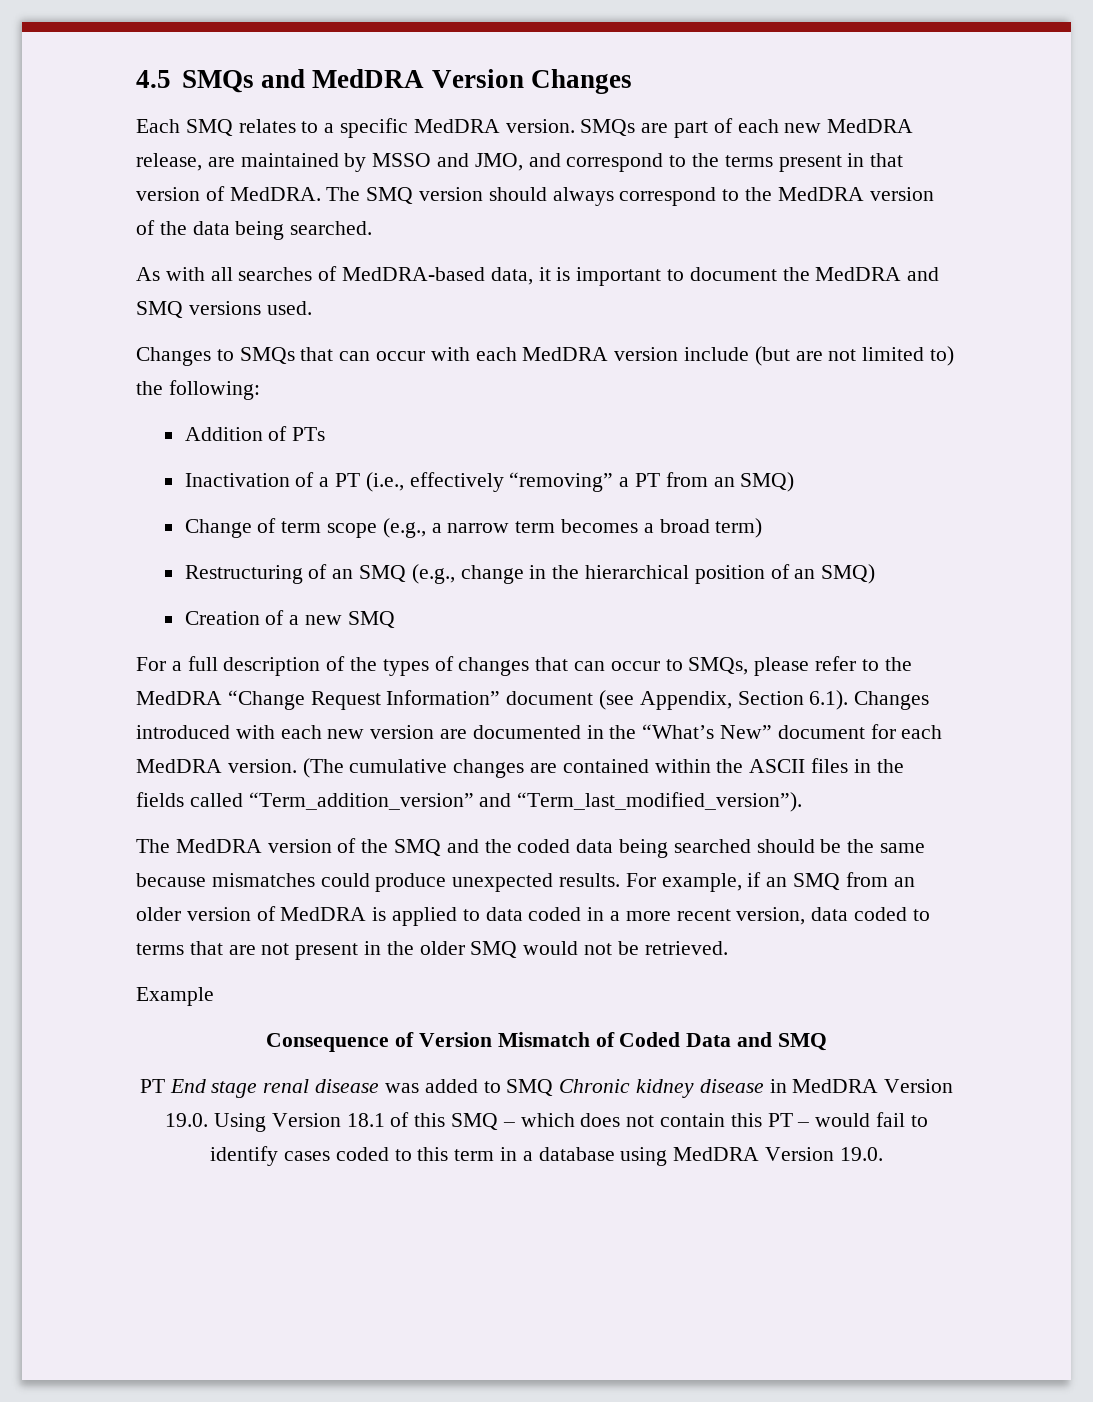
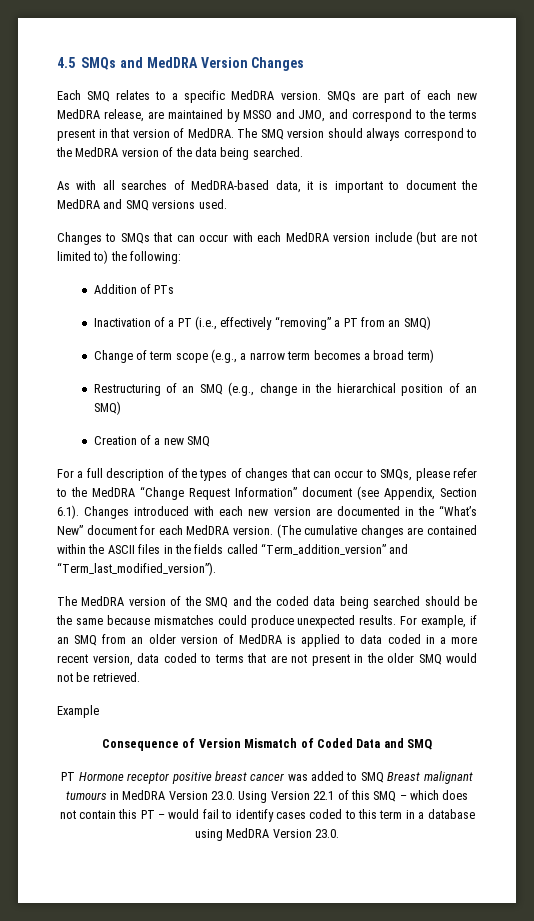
- PT End stage renal disease was added to SMQ Chronic kidney disease in MedDRA Version 19.0. Using Version 18.1 of this SMQ – which does not contain this PT – would fail to identify cases coded to this term in a database using MedDRA Version 19.0.
+ PT Hormone receptor positive breast cancer was added to SMQ Breast malignant tumours in MedDRA Version 23.0. Using Version 22.1 of this SMQ – which does not contain this PT – would fail to identify cases coded to this term in a database using MedDRA Version 23.0.

